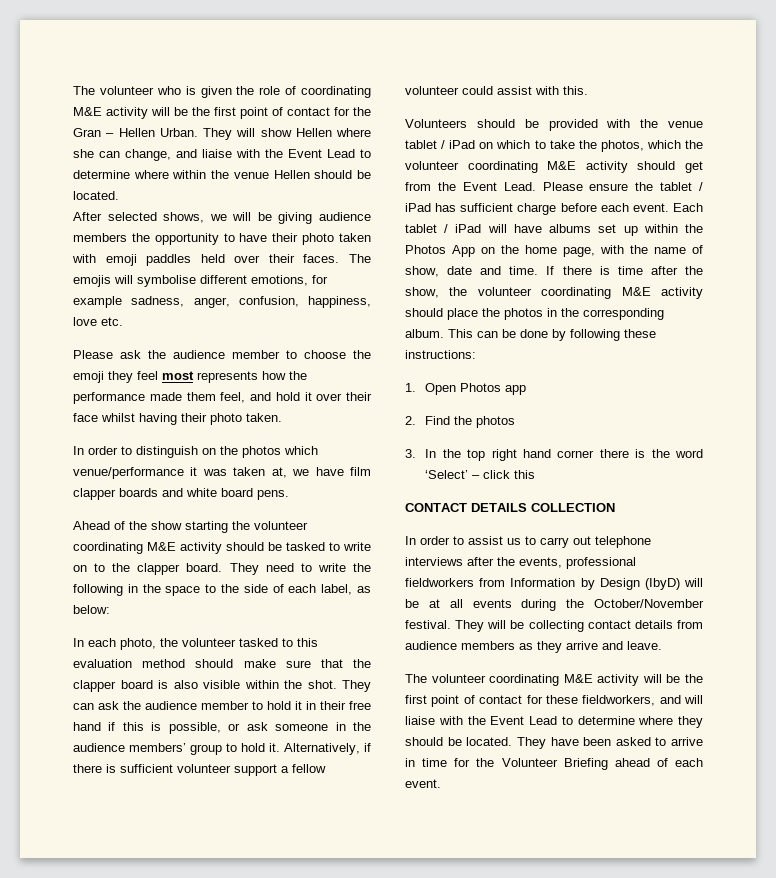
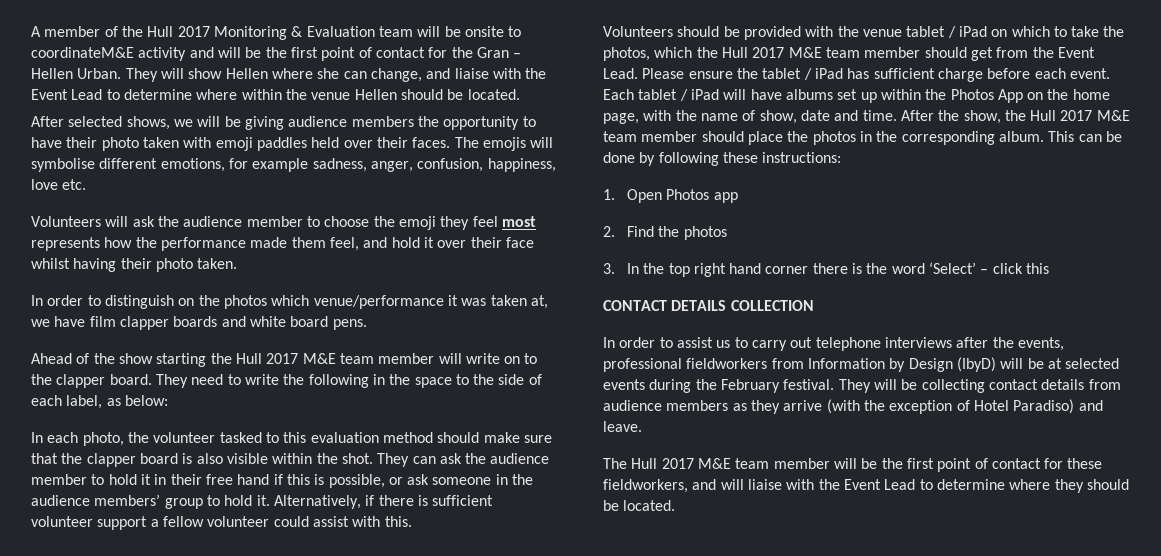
- The volunteer who is given the role of coordinating M&E activity will be the first point of contact for the Gran – Hellen Urban.
+ A member of the Hull 2017 Monitoring & Evaluation team will be onsite to coordinateM&E activity and will be the first point of contact for the Gran – Hellen Urban.
- Please ask the audience member to choose the emoji they feel most represents how the performance made them feel, and hold it over their face whilst having their photo taken.
+ Volunteers will ask the audience member to choose the emoji they feel most represents how the performance made them feel, and hold it over their face whilst having their photo taken.
- Ahead of the show starting the volunteer coordinating M&E activity should be tasked to write on to the clapper board.
+ Ahead of the show starting the Hull 2017 M&E team member will write on to the clapper board.
- Volunteers should be provided with the venue tablet / iPad on which to take the photos, which the volunteer coordinating M&E activity should get from the Event Lead.
+ Volunteers should be provided with the venue tablet / iPad on which to take the photos, which the Hull 2017 M&E team member should get from the Event Lead.
- If there is time after the show, the volunteer coordinating M&E activity should place the photos in the corresponding album.
+ After the show, the Hull 2017 M&E team member should place the photos in the corresponding album.
- In order to assist us to carry out telephone interviews after the events, professional fieldworkers from Information by Design (IbyD) will be at all events during the October/November festival.
+ In order to assist us to carry out telephone interviews after the events, professional fieldworkers from Information by Design (IbyD) will be at selected events during the February festival.
- They will be collecting contact details from audience members as they arrive and leave.
- The volunteer coordinating M&E activity will be the first point of contact for these fieldworkers, and will liaise with the Event Lead to determine where they should be located. They have been asked to arrive in time for the Volunteer Briefing ahead of each event.
+ They will be collecting contact details from audience members as they arrive (with the exception of Hotel Paradiso) and leave.
+ The Hull 2017 M&E team member will be the first point of contact for these fieldworkers, and will liaise with the Event Lead to determine where they should be located.

